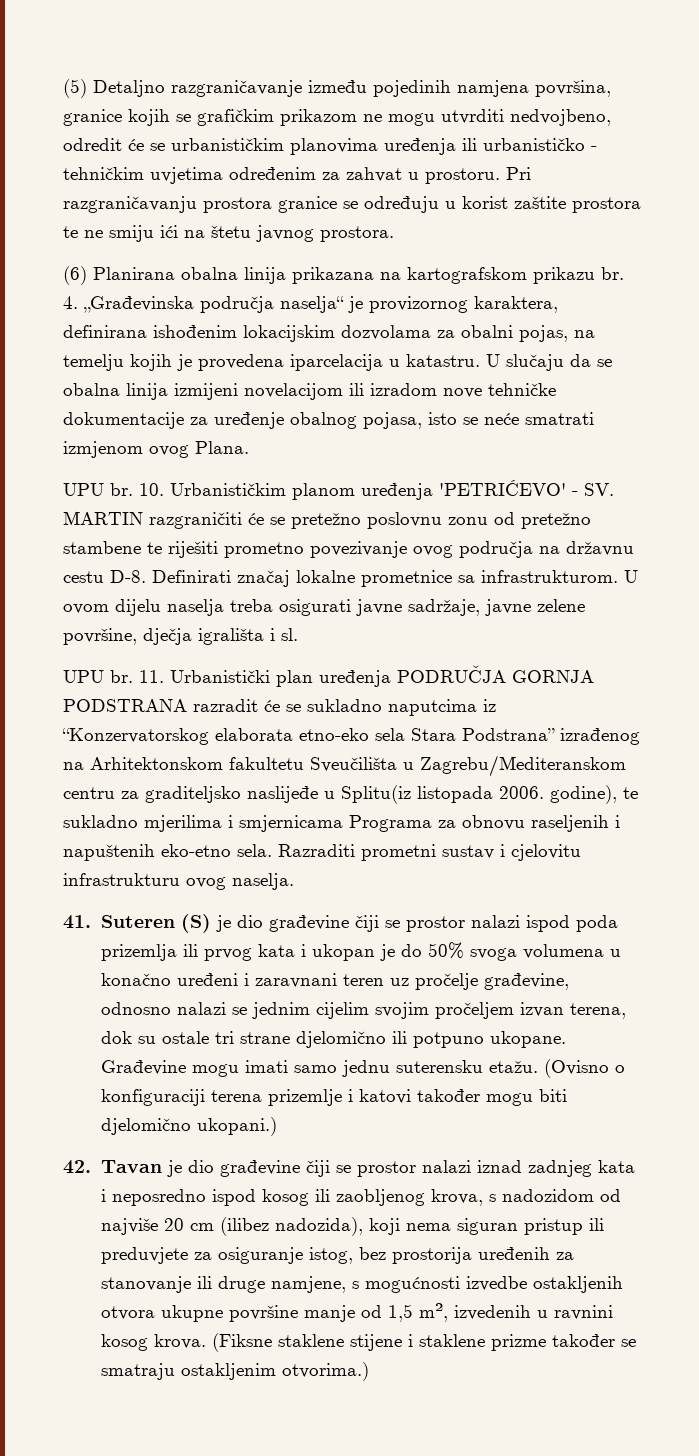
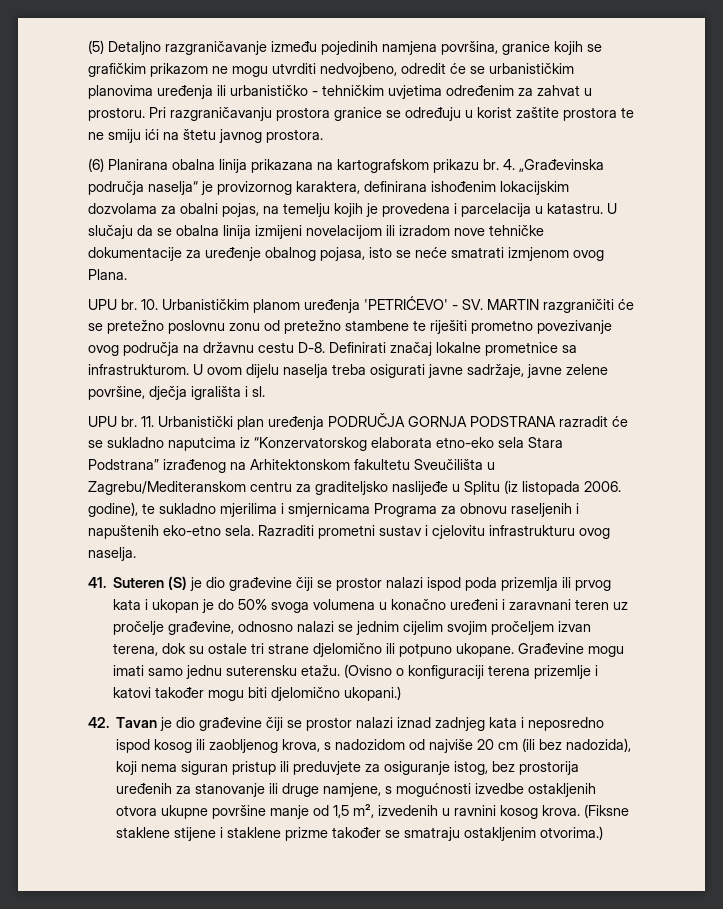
- 4. „Građevinska područja naselja“ je provizornog karaktera, definirana ishođenim lokacijskim dozvolama za obalni pojas, na temelju kojih je provedena iparcelacija u katastru.
+ 4. „Građevinska područja naselja“ je provizornog karaktera, definirana ishođenim lokacijskim dozvolama za obalni pojas, na temelju kojih je provedena i parcelacija u katastru.
- 11. Urbanistički plan uređenja PODRUČJA GORNJA PODSTRANA razradit će se sukladno naputcima iz “Konzervatorskog elaborata etno-eko sela Stara Podstrana” izrađenog na Arhitektonskom fakultetu Sveučilišta u Zagrebu/Mediteranskom centru za graditeljsko naslijeđe u Splitu(iz listopada 2006. godine), te sukladno mjerilima i smjernicama Programa za obnovu raseljenih i napuštenih eko-etno sela.
+ 11. Urbanistički plan uređenja PODRUČJA GORNJA PODSTRANA razradit će se sukladno naputcima iz “Konzervatorskog elaborata etno-eko sela Stara Podstrana” izrađenog na Arhitektonskom fakultetu Sveučilišta u Zagrebu/Mediteranskom centru za graditeljsko naslijeđe u Splitu (iz listopada 2006. godine), te sukladno mjerilima i smjernicama Programa za obnovu raseljenih i napuštenih eko-etno sela.
- 42. Tavan je dio građevine čiji se prostor nalazi iznad zadnjeg kata i neposredno ispod kosog ili zaobljenog krova, s nadozidom od najviše 20 cm (ilibez nadozida), koji nema siguran pristup ili preduvjete za osiguranje istog, bez prostorija uređenih za stanovanje ili druge namjene, s mogućnosti izvedbe ostakljenih otvora ukupne površine manje od 1,5 m², izvedenih u ravnini kosog krova.
+ 42. Tavan je dio građevine čiji se prostor nalazi iznad zadnjeg kata i neposredno ispod kosog ili zaobljenog krova, s nadozidom od najviše 20 cm (ili bez nadozida), koji nema siguran pristup ili preduvjete za osiguranje istog, bez prostorija uređenih za stanovanje ili druge namjene, s mogućnosti izvedbe ostakljenih otvora ukupne površine manje od 1,5 m², izvedenih u ravnini kosog krova.

